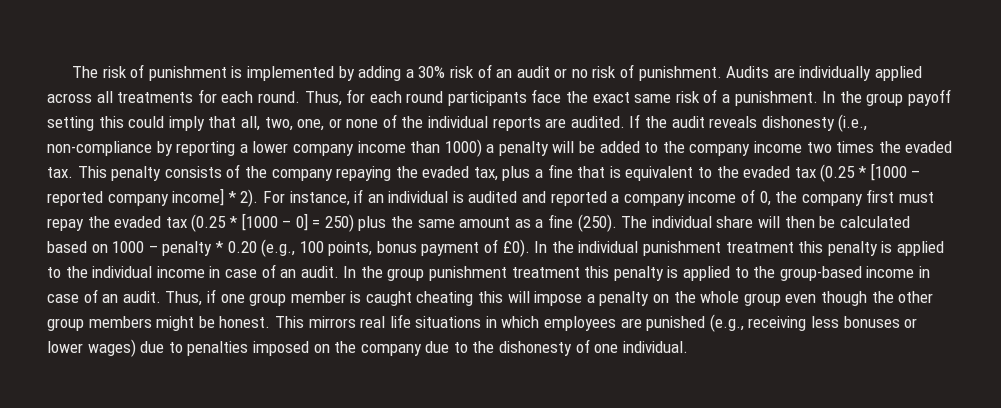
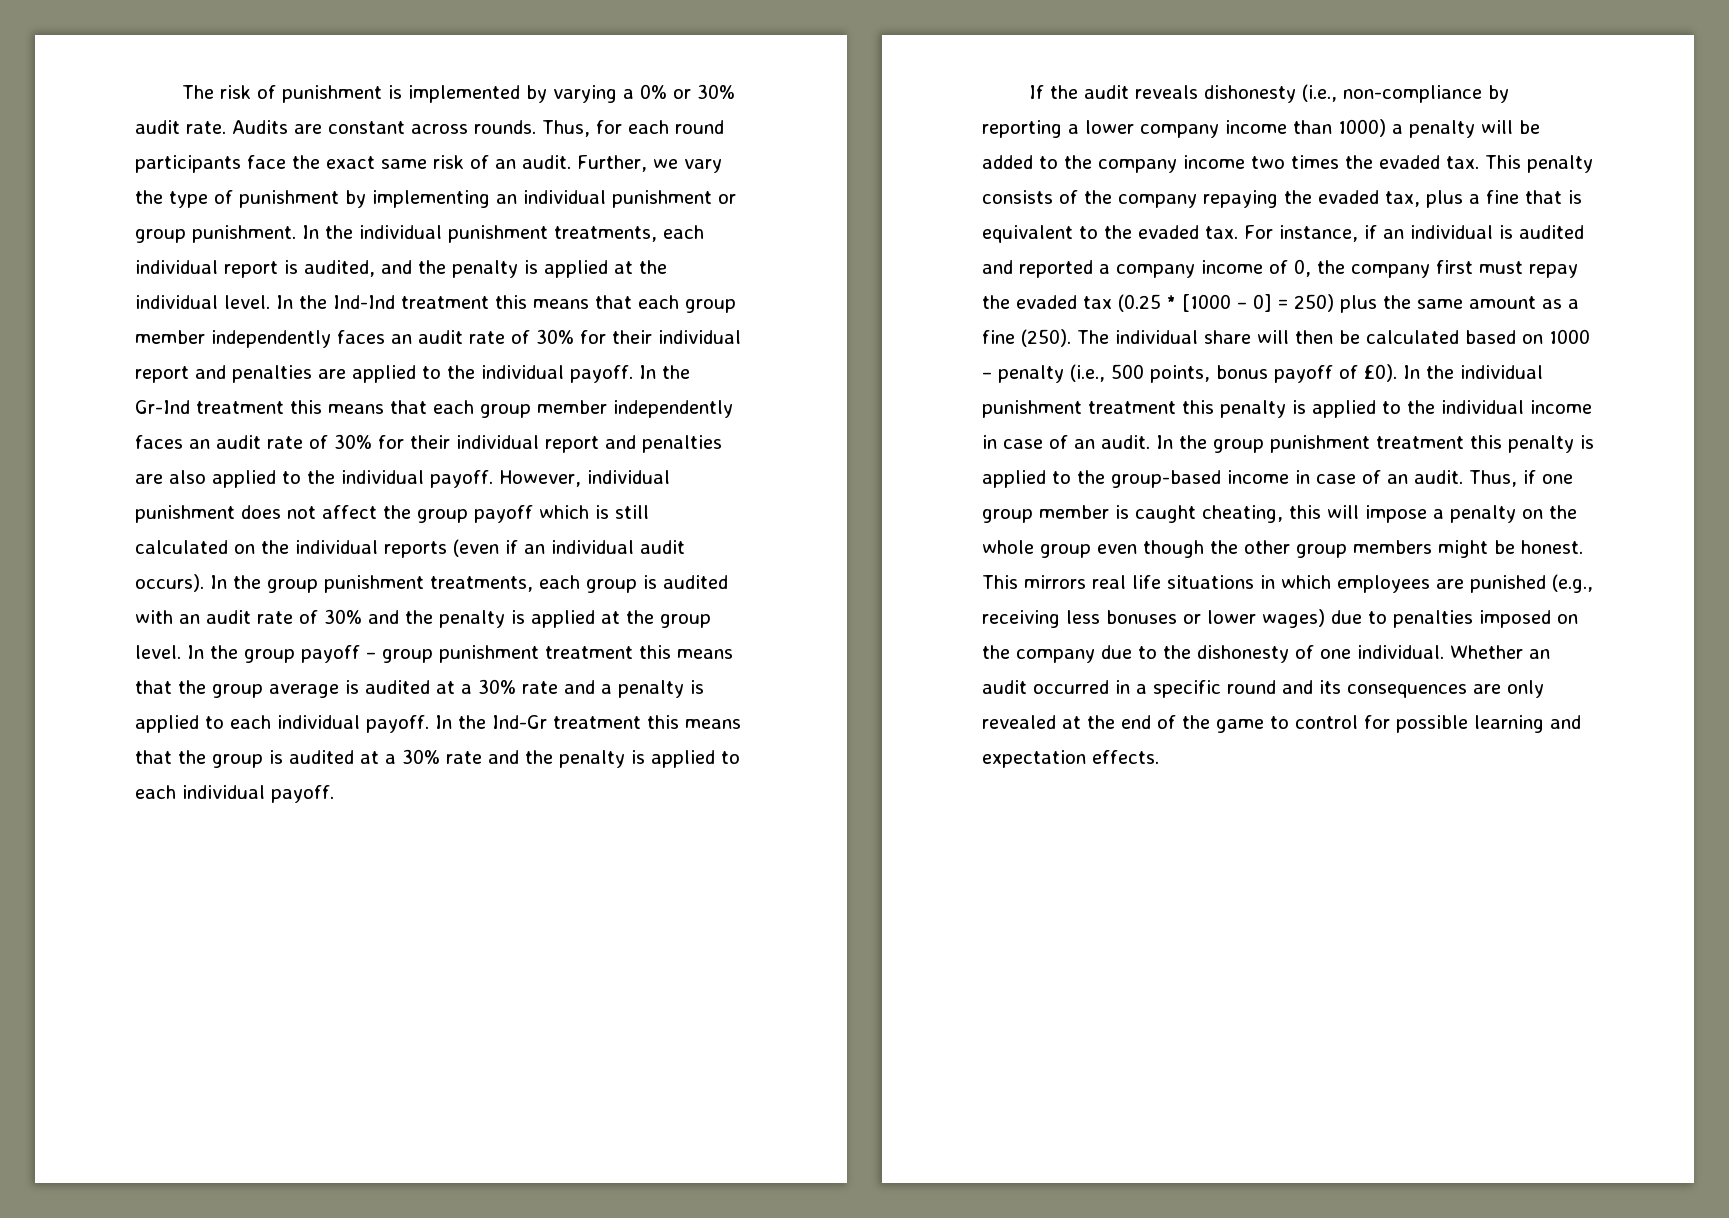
- The risk of punishment is implemented by adding a 30% risk of an audit or no risk of punishment. Audits are individually applied across all treatments for each round.
+ The risk of punishment is implemented by varying a 0% or 30% audit rate. Audits are constant across rounds.
- Thus, for each round participants face the exact same risk of a punishment. In the group payoff setting this could imply that all, two, one, or none of the individual reports are audited. If the audit reveals dishonesty (i.e., non-compliance by reporting a lower company income than 1000) a penalty will be added to the company income two times the evaded tax.
+ Thus, for each round participants face the exact same risk of an audit. Further, we vary the type of punishment by implementing an individual punishment or group punishment. In the individual punishment treatments, each individual report is audited, and the penalty is applied at the individual level. In the Ind-Ind treatment this means that each group member independently faces an audit rate of 30% for their individual report and penalties are applied to the individual payoff. In the Gr-Ind treatment this means that each group member independently faces an audit rate of 30% for their individual report and penalties are also applied to the individual payoff. However, individual punishment does not affect the group payoff which is still calculated on the individual reports (even if an individual audit occurs). In the group punishment treatments, each group is audited with an audit rate of 30% and the penalty is applied at the group level. In the group payoff – group punishment treatment this means that the group average is audited at a 30% rate and a penalty is applied to each individual payoff. In the Ind-Gr treatment this means that the group is audited at a 30% rate and the penalty is applied to each individual payoff.
+ If the audit reveals dishonesty (i.e., non-compliance by reporting a lower company income than 1000) a penalty will be added to the company income two times the evaded tax.
- This penalty consists of the company repaying the evaded tax, plus a fine that is equivalent to the evaded tax (0.25 * [1000 – reported company income] * 2).
+ This penalty consists of the company repaying the evaded tax, plus a fine that is equivalent to the evaded tax.
- The individual share will then be calculated based on 1000 – penalty * 0.20 (e.g., 100 points, bonus payment of £0).
+ The individual share will then be calculated based on 1000 – penalty (i.e., 500 points, bonus payoff of £0).
- Thus, if one group member is caught cheating this will impose a penalty on the whole group even though the other group members might be honest.
+ Thus, if one group member is caught cheating, this will impose a penalty on the whole group even though the other group members might be honest.
+ Whether an audit occurred in a specific round and its consequences are only revealed at the end of the game to control for possible learning and expectation effects.

